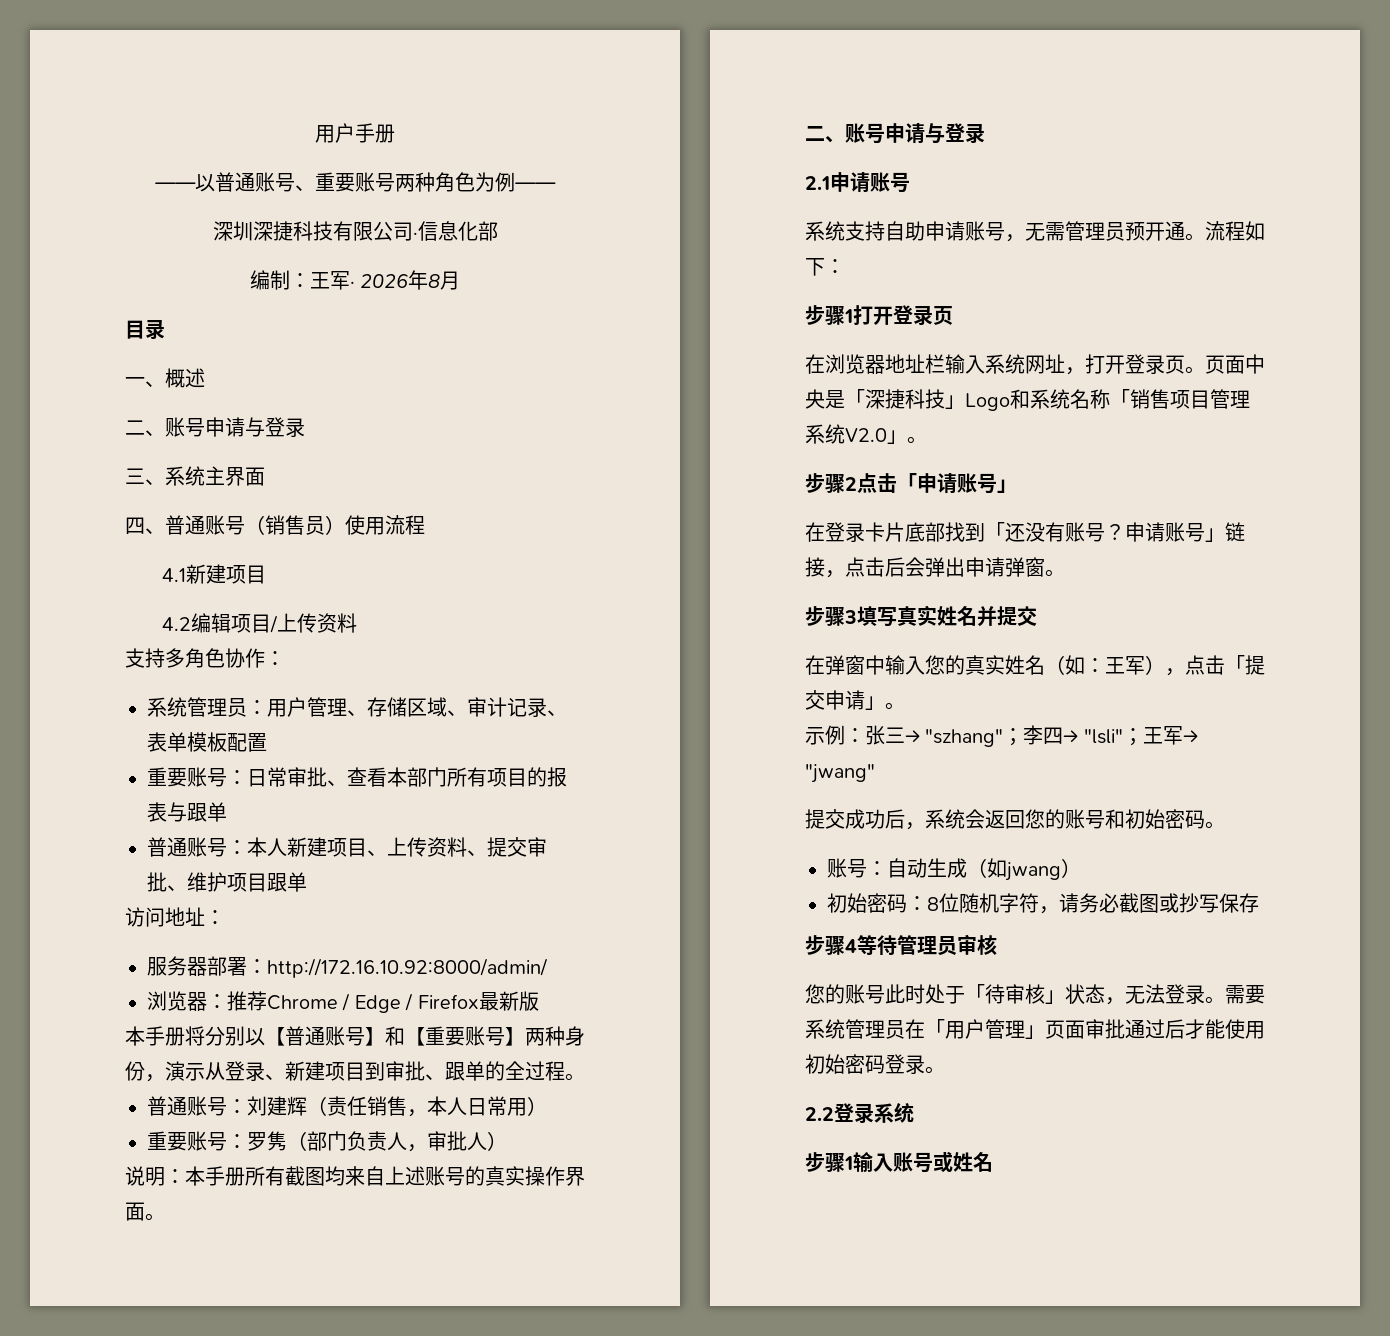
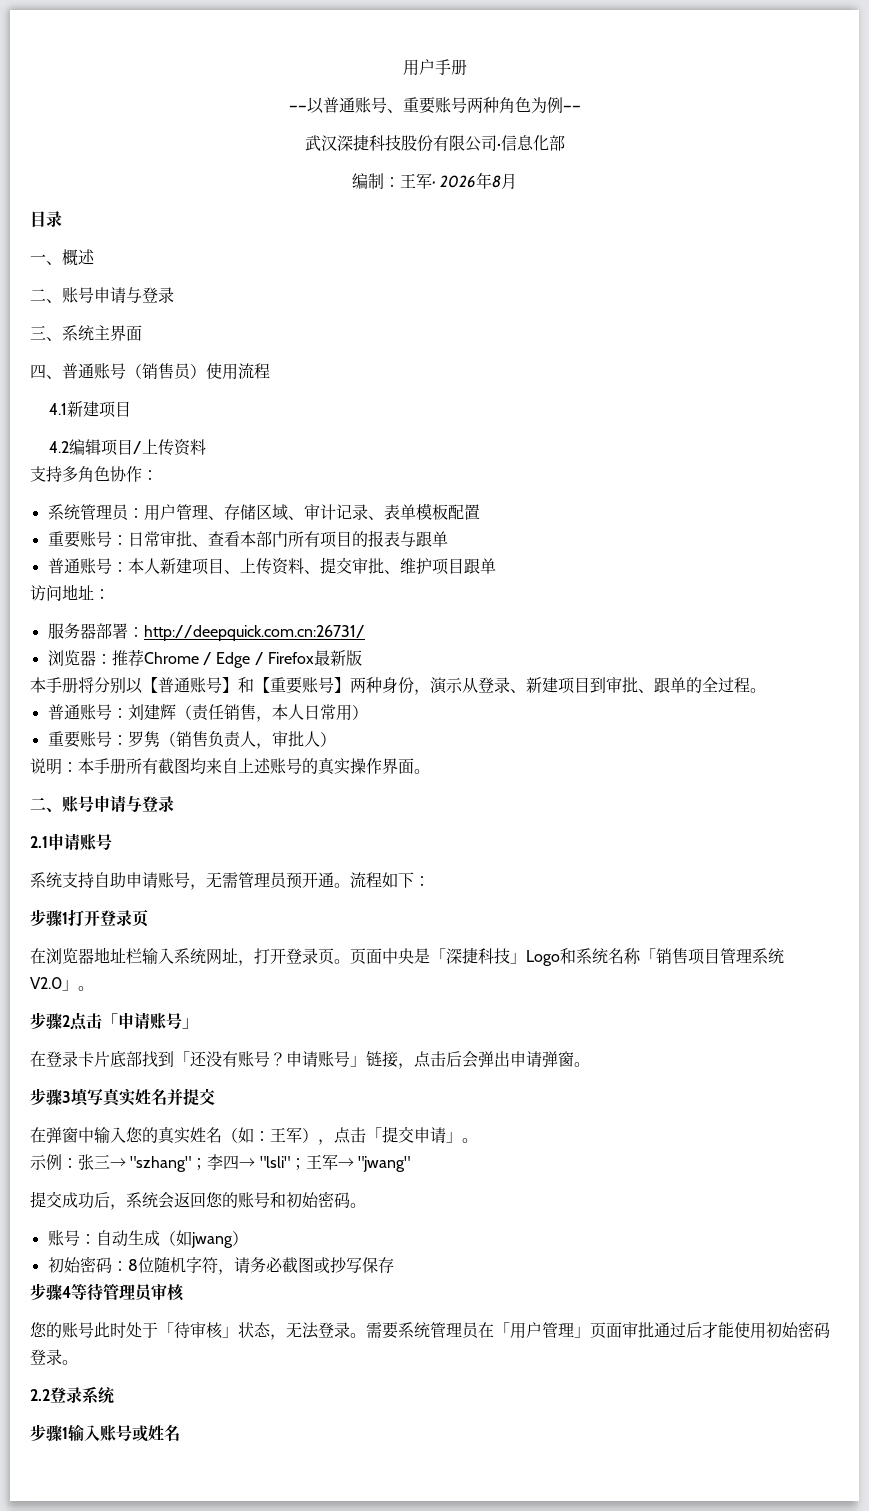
- 深圳深捷科技有限公司·信息化部
+ 武汉深捷科技股份有限公司·信息化部
- 服务器部署：http://172.16.10.92:8000/admin/
+ 服务器部署：http://deepquick.com.cn:26731/
- 重要账号：罗隽（部门负责人，审批人）
+ 重要账号：罗隽（销售负责人，审批人）

